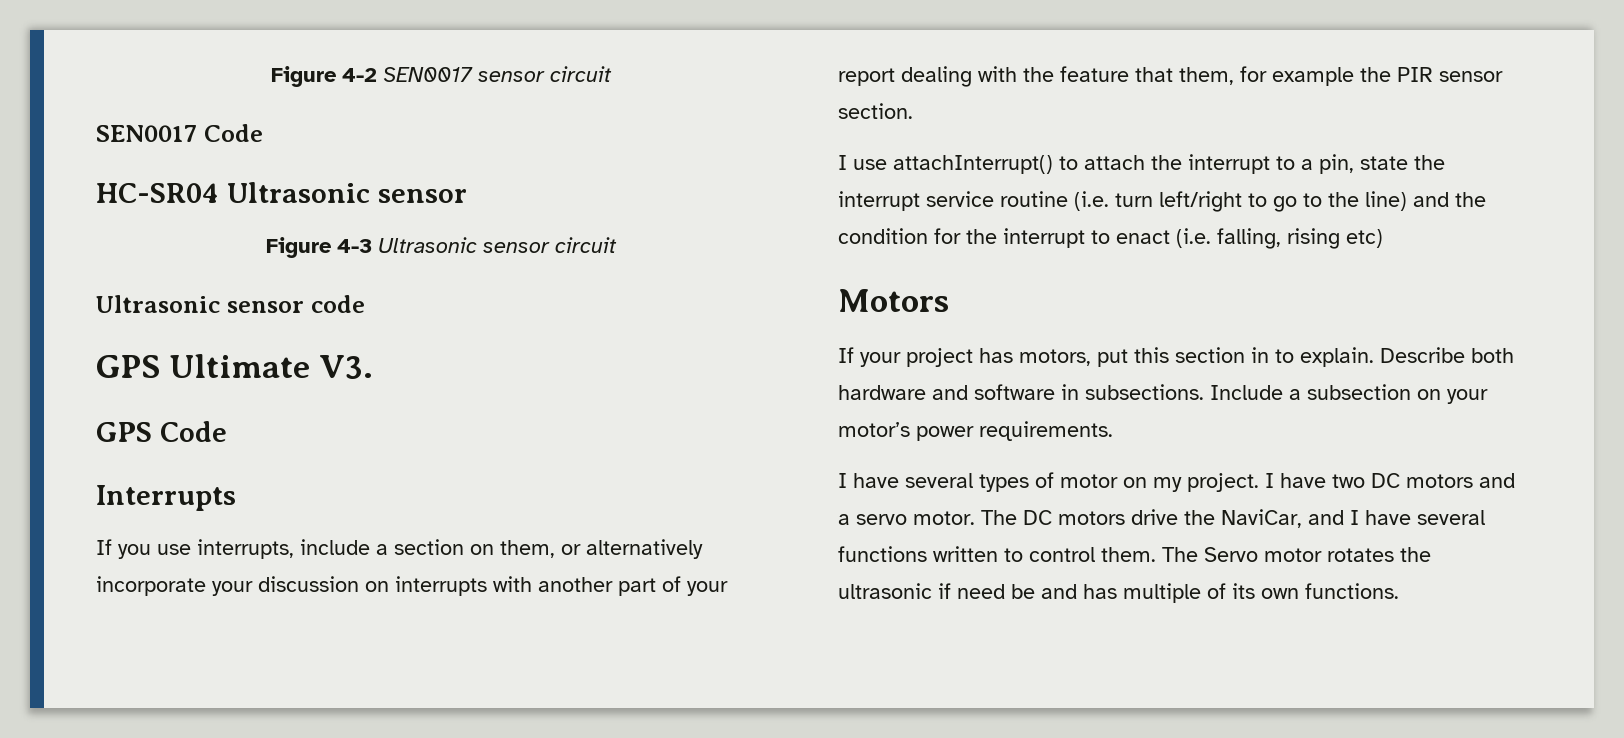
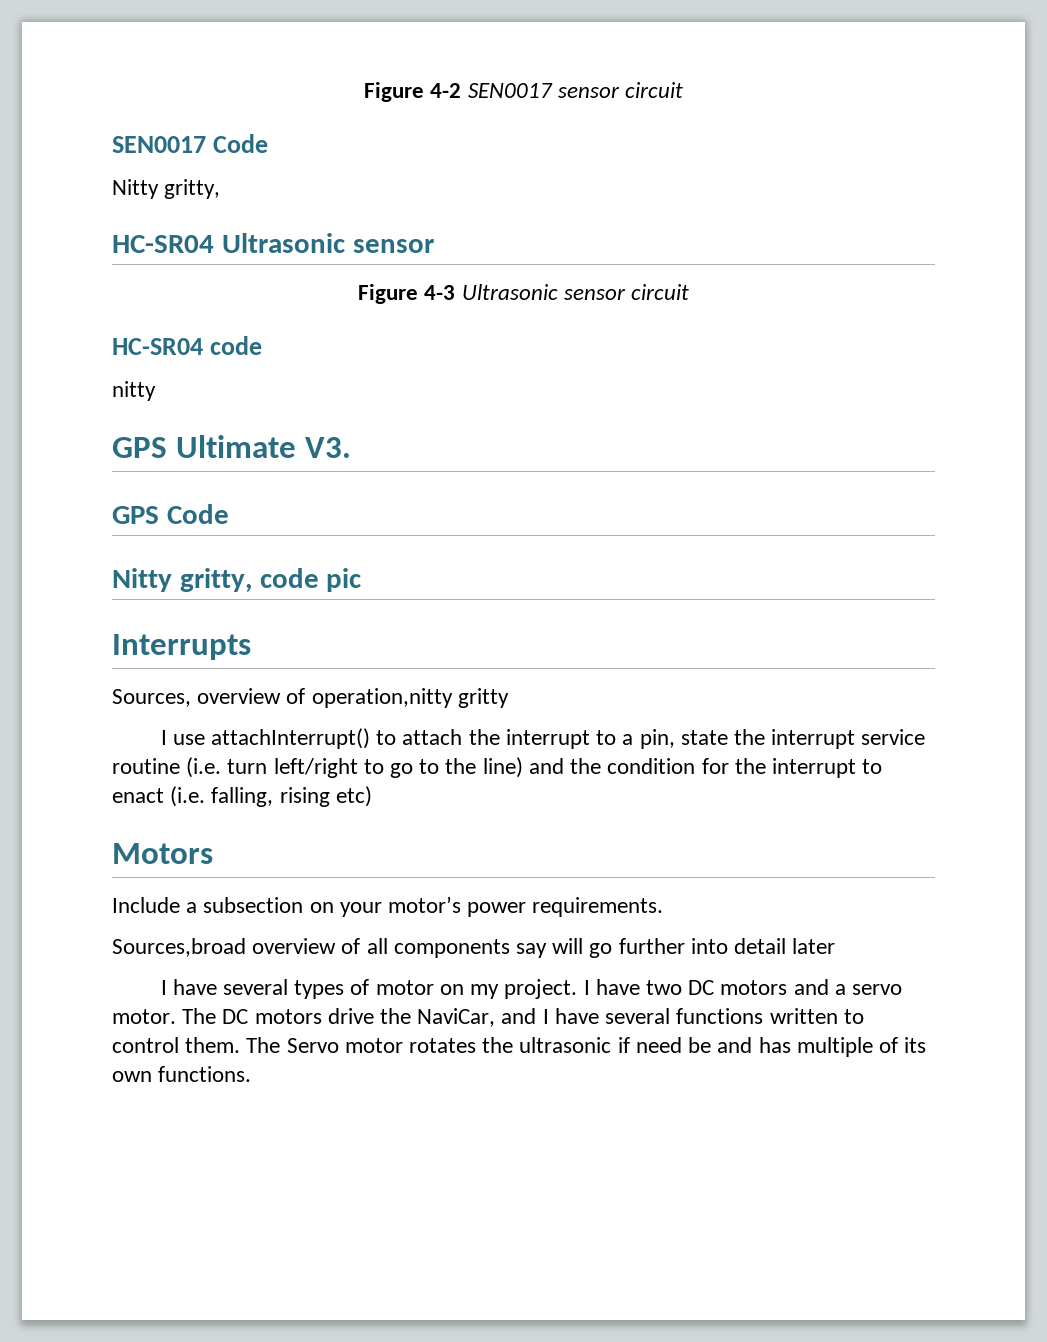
  SEN0017 Code
+ Nitty gritty,
- Ultrasonic sensor code
+ HC-SR04 code
+ nitty
+ Nitty gritty, code pic
  Interrupts
- If you use interrupts, include a section on them, or alternatively incorporate your discussion on interrupts with another part of your report dealing with the feature that them, for example the PIR sensor section.
+ Sources, overview of operation,nitty gritty
- If your project has motors, put this section in to explain. Describe both hardware and software in subsections.
+ Sources,broad overview of all components say will go further into detail later

